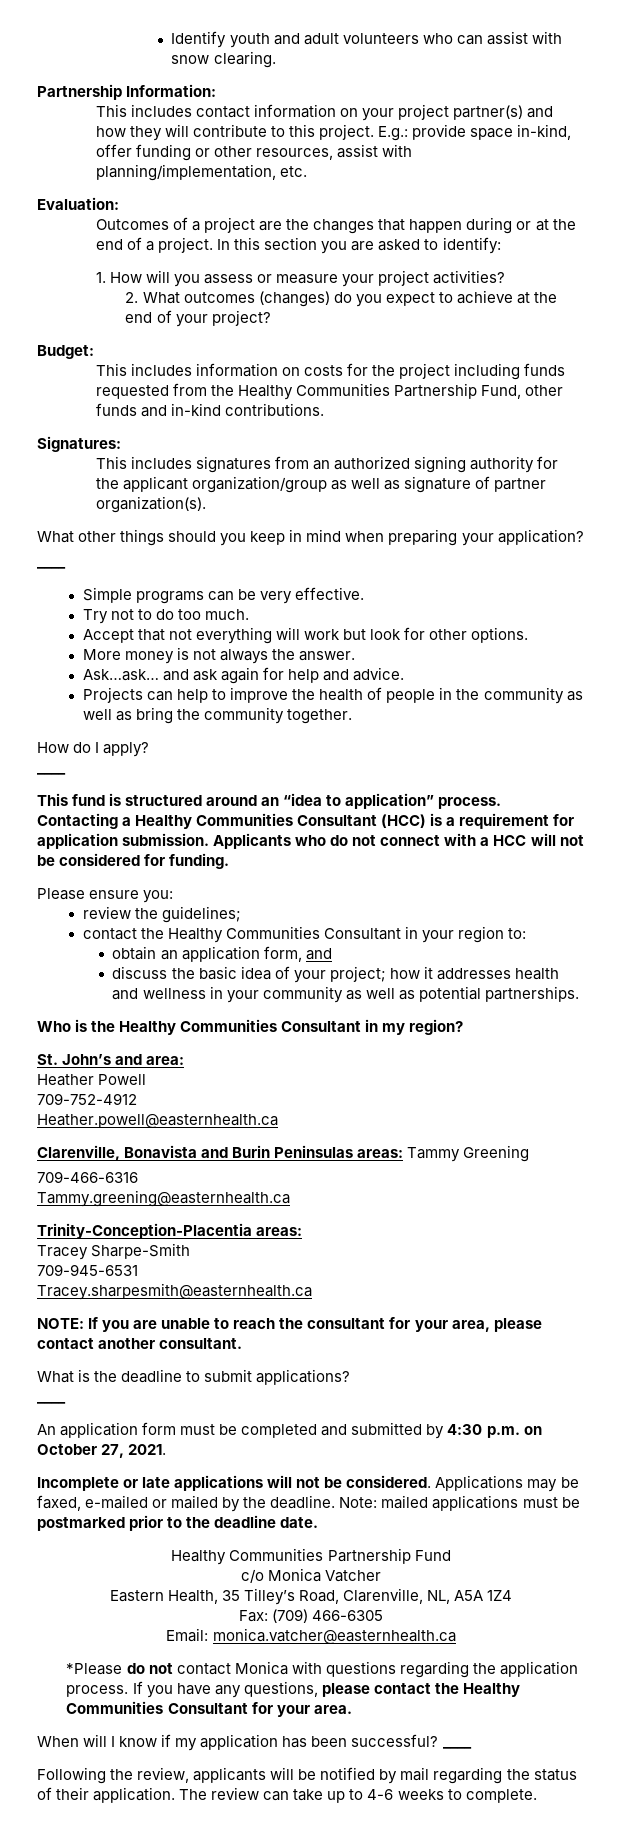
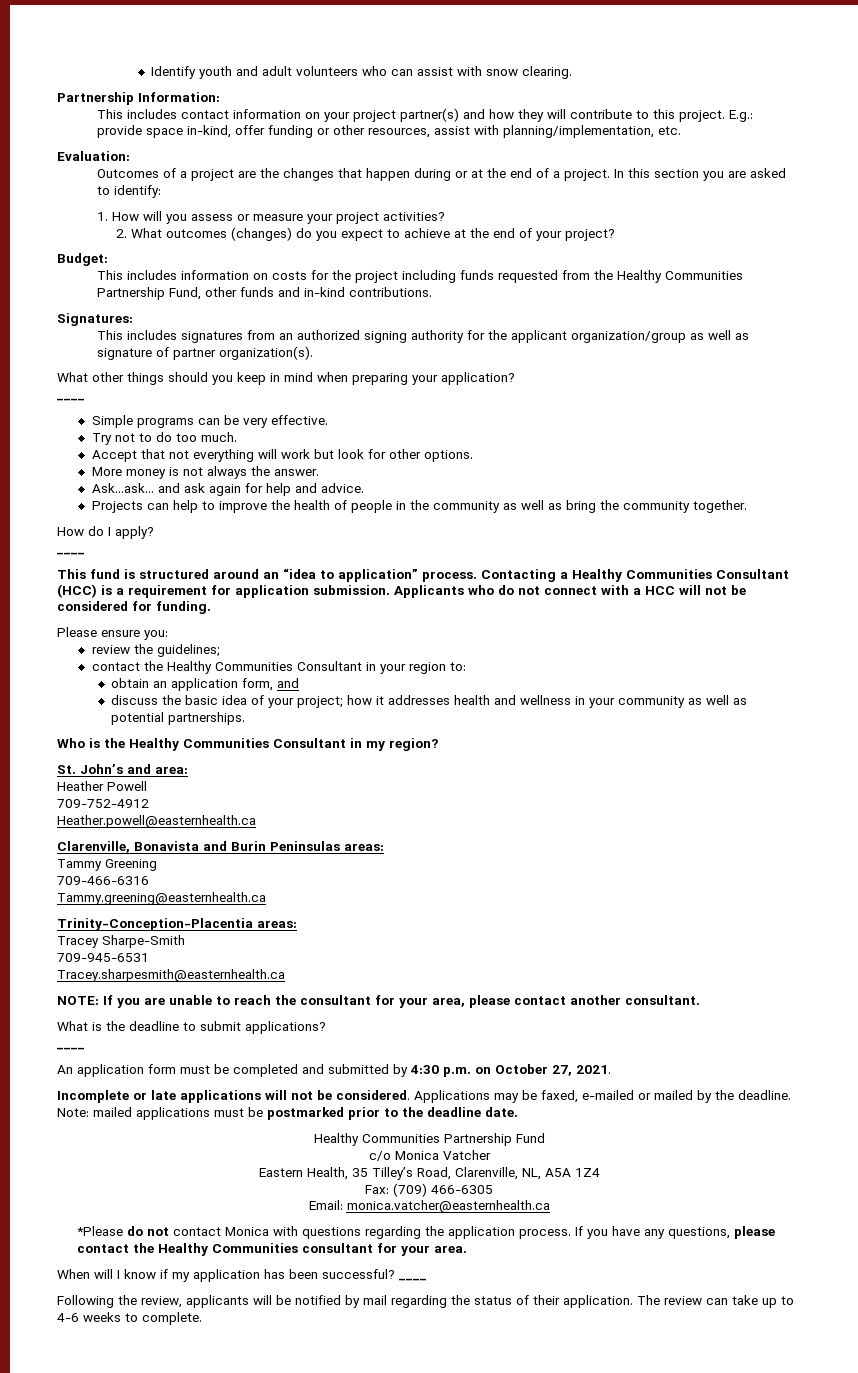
- Clarenville, Bonavista and Burin Peninsulas areas: Tammy Greening
+ Clarenville, Bonavista and Burin Peninsulas areas:
+ Tammy Greening
- If you have any questions, please contact the Healthy Communities Consultant for your area.
+ If you have any questions, please contact the Healthy Communities consultant for your area.

